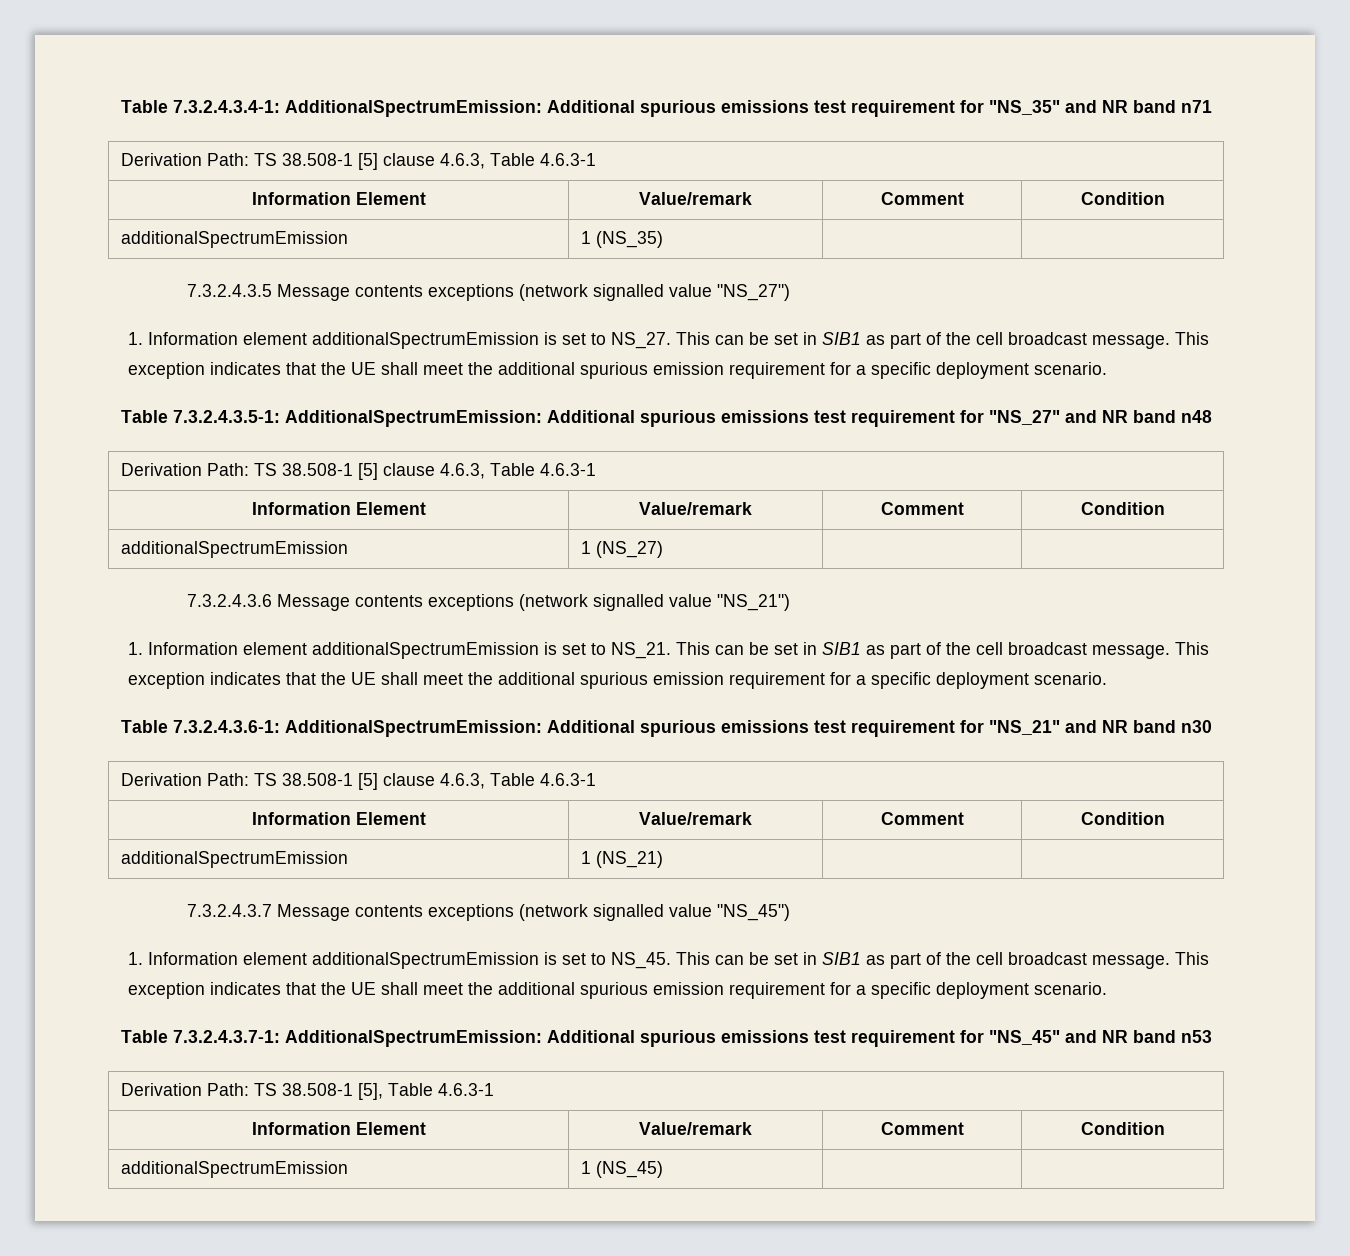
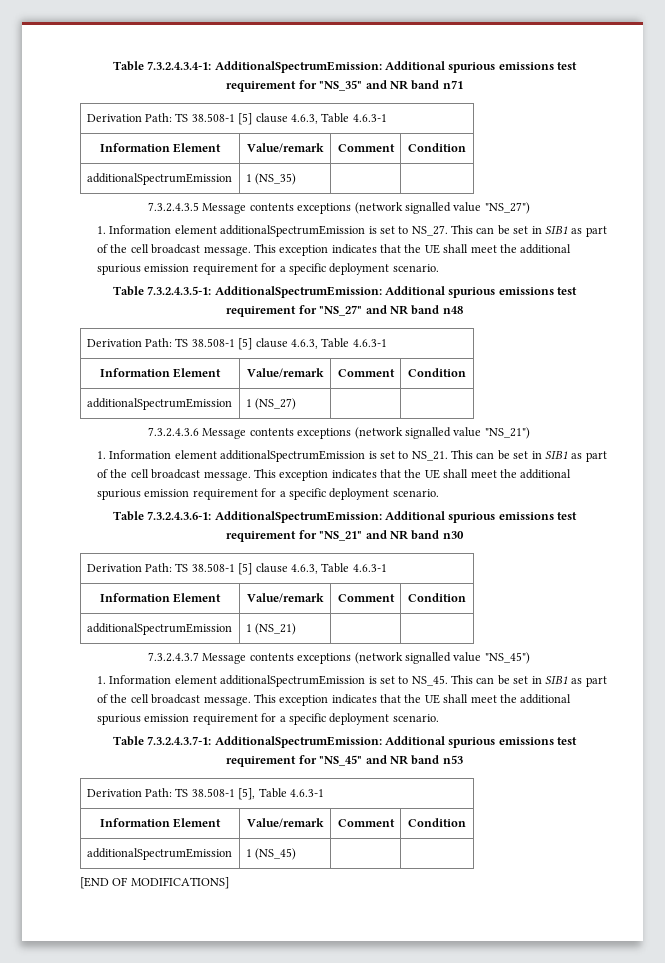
+ [END OF MODIFICATIONS]

